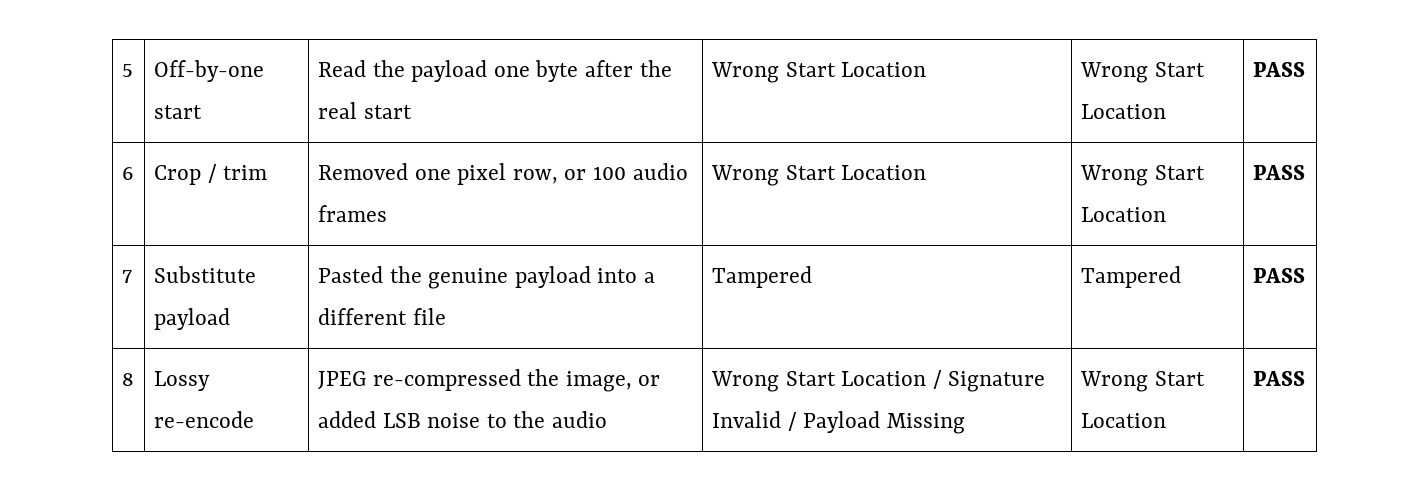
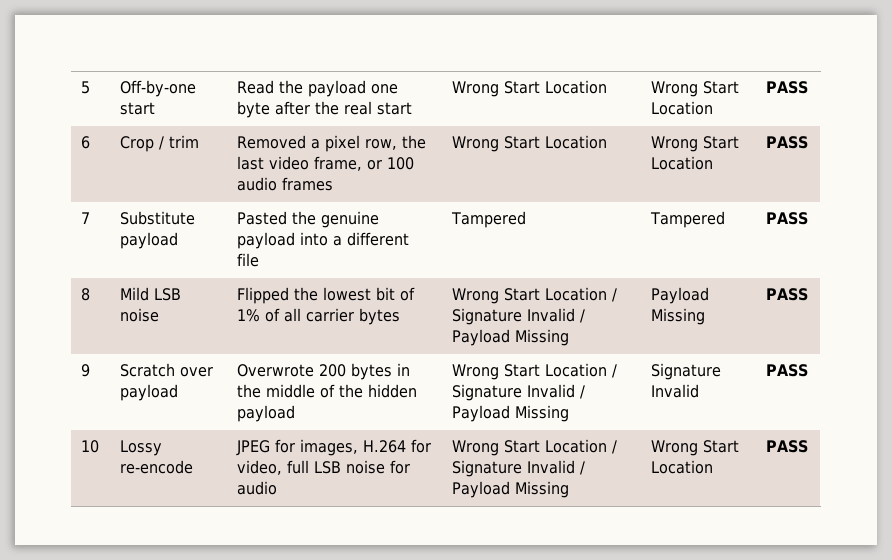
- 6 | Crop / trim | Removed one pixel row, or 100 audio frames | Wrong Start Location | Wrong Start Location | PASS
+ 6 | Crop / trim | Removed a pixel row, the last video frame, or 100 audio frames | Wrong Start Location | Wrong Start Location | PASS
- 8 | Lossy re-encode | JPEG re-compressed the image, or added LSB noise to the audio | Wrong Start Location / Signature Invalid / Payload Missing | Wrong Start Location | PASS
+ 8 | Mild LSB noise | Flipped the lowest bit of 1% of all carrier bytes | Wrong Start Location / Signature Invalid / Payload Missing | Payload Missing | PASS
+ 9 | Scratch over payload | Overwrote 200 bytes in the middle of the hidden payload | Wrong Start Location / Signature Invalid / Payload Missing | Signature Invalid | PASS
+ 10 | Lossy re-encode | JPEG for images, H.264 for video, full LSB noise for audio | Wrong Start Location / Signature Invalid / Payload Missing | Wrong Start Location | PASS

